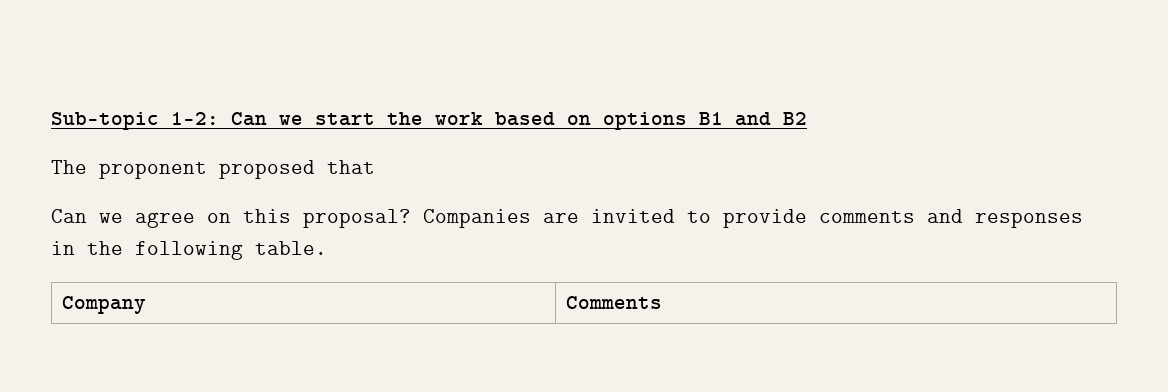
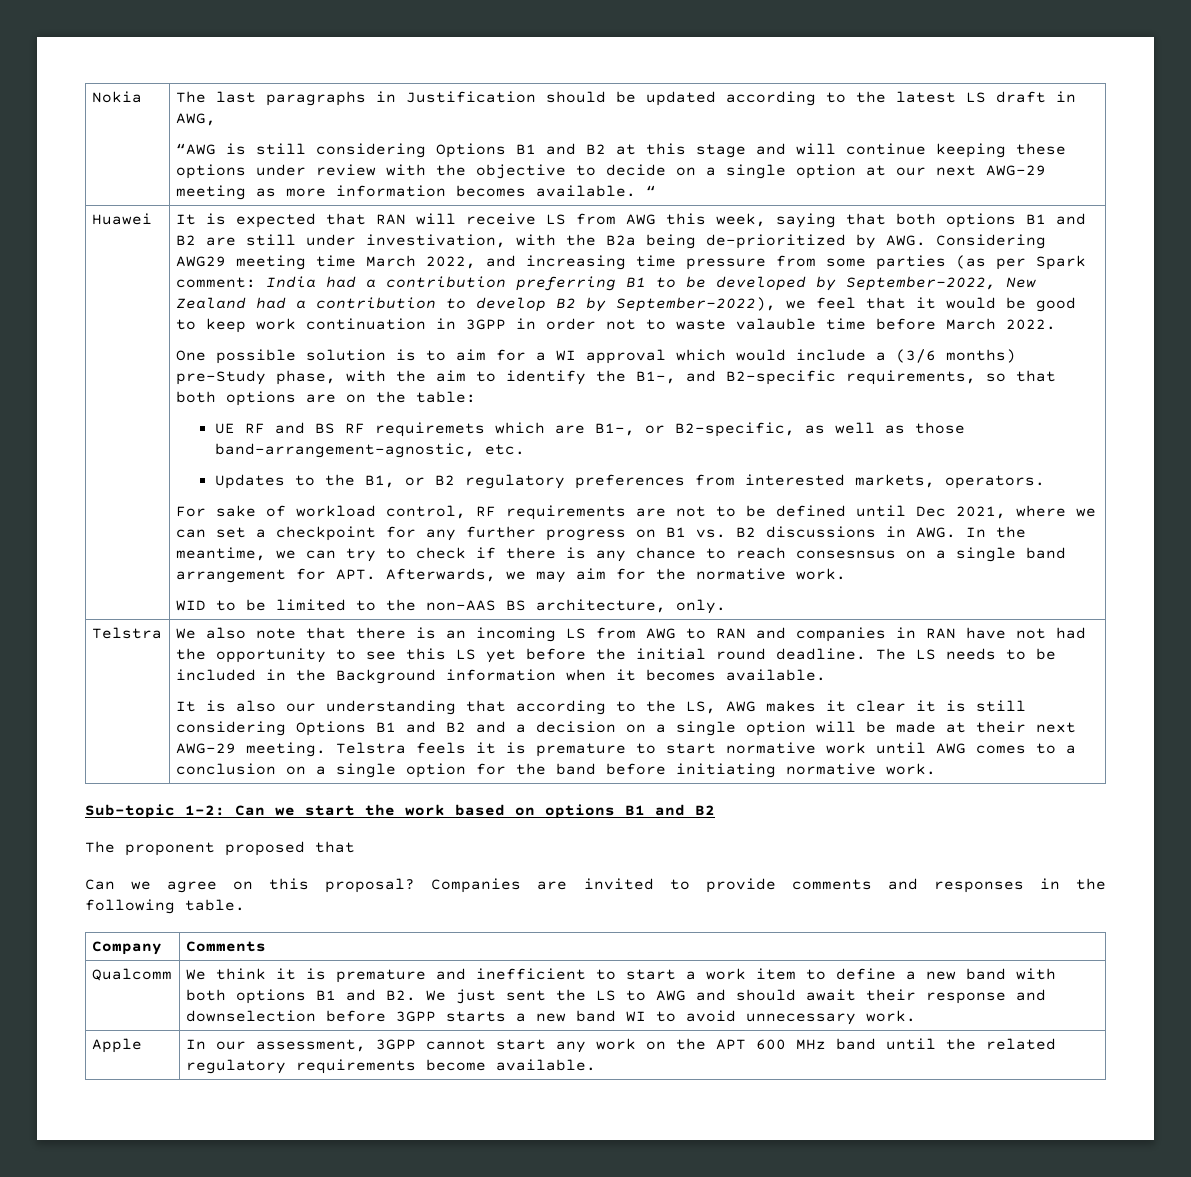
+ Nokia | The last paragraphs in Justification should be updated according to the latest LS draft in AWG,
+ “AWG is still considering Options B1 and B2 at this stage and will continue keeping these options under review with the objective to decide on a single option at our next AWG-29 meeting as more information becomes available. “
+ Huawei | It is expected that RAN will receive LS from AWG this week, saying that both options B1 and B2 are still under investivation, with the B2a being de-prioritized by AWG. Considering AWG29 meeting time March 2022, and increasing time pressure from some parties (as per Spark comment: India had a contribution preferring B1 to be developed by September-2022, New Zealand had a contribution to develop B2 by September-2022), we feel that it would be good to keep work continuation in 3GPP in order not to waste valauble time before March 2022.
+ One possible solution is to aim for a WI approval which would include a (3/6 months) pre-Study phase, with the aim to identify the B1-, and B2-specific requirements, so that both options are on the table:
+ UE RF and BS RF requiremets which are B1-, or B2-specific, as well as those band-arrangement-agnostic, etc.
+ Updates to the B1, or B2 regulatory preferences from interested markets, operators.
+ For sake of workload control, RF requirements are not to be defined until Dec 2021, where we can set a checkpoint for any further progress on B1 vs. B2 discussions in AWG. In the meantime, we can try to check if there is any chance to reach consesnsus on a single band arrangement for APT. Afterwards, we may aim for the normative work.
+ WID to be limited to the non-AAS BS architecture, only.
+ Telstra | We also note that there is an incoming LS from AWG to RAN and companies in RAN have not had the opportunity to see this LS yet before the initial round deadline. The LS needs to be included in the Background information when it becomes available.
+ It is also our understanding that according to the LS, AWG makes it clear it is still considering Options B1 and B2 and a decision on a single option will be made at their next AWG-29 meeting. Telstra feels it is premature to start normative work until AWG comes to a conclusion on a single option for the band before initiating normative work.
+ Qualcomm | We think it is premature and inefficient to start a work item to define a new band with both options B1 and B2. We just sent the LS to AWG and should await their response and downselection before 3GPP starts a new band WI to avoid unnecessary work.
+ Apple | In our assessment, 3GPP cannot start any work on the APT 600 MHz band until the related regulatory requirements become available.

